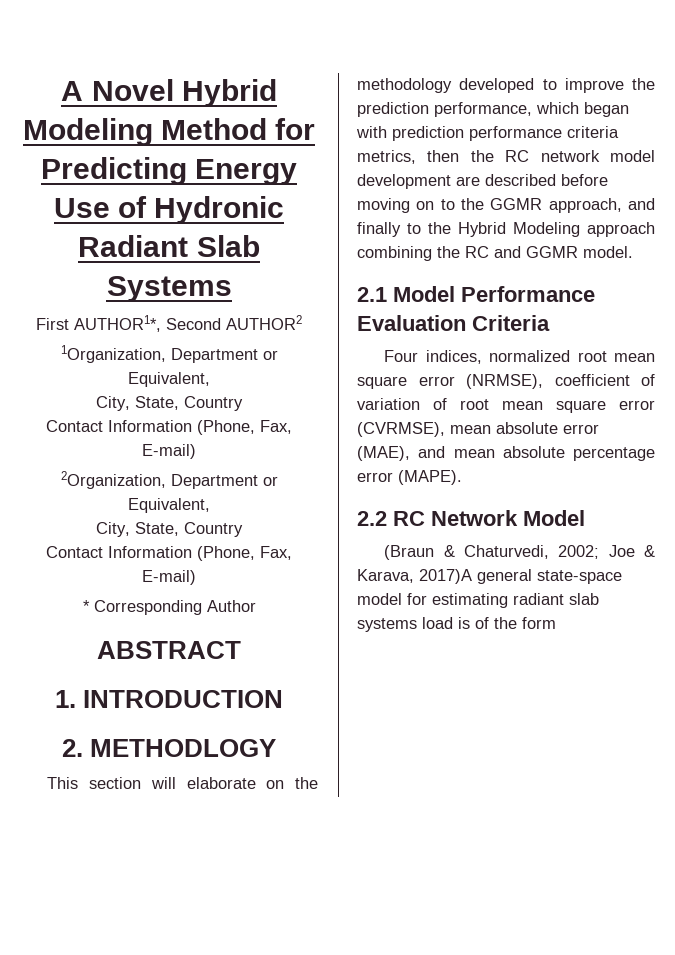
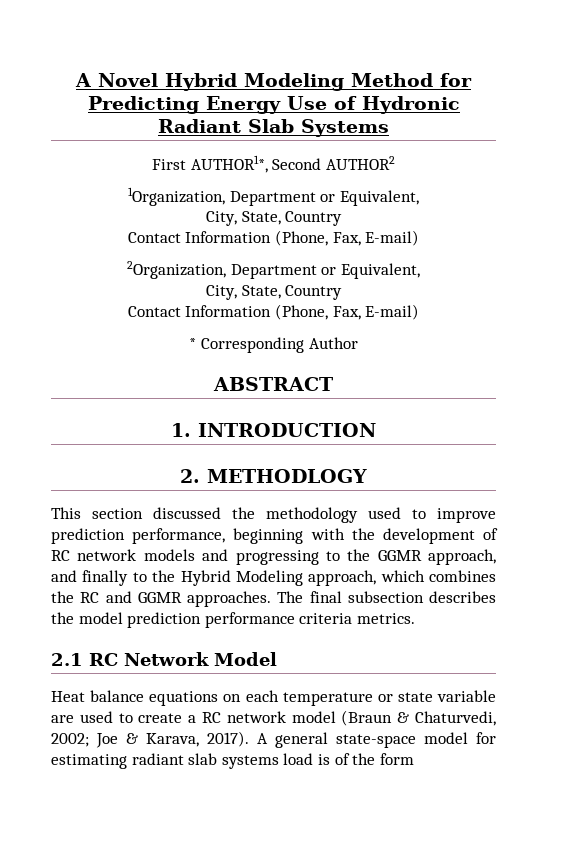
- This section will elaborate on the methodology developed to improve the prediction performance, which began with prediction performance criteria metrics, then the RC network model development are described before moving on to the GGMR approach, and finally to the Hybrid Modeling approach combining the RC and GGMR model.
- 2.1 Model Performance Evaluation Criteria
- Four indices, normalized root mean square error (NRMSE), coefficient of variation of root mean square error (CVRMSE), mean absolute error (MAE), and mean absolute percentage error (MAPE).
- 2.2 RC Network Model
- (Braun & Chaturvedi, 2002; Joe & Karava, 2017)A general state-space model for estimating radiant slab systems load is of the form
+ This section discussed the methodology used to improve prediction performance, beginning with the development of RC network models and progressing to the GGMR approach, and finally to the Hybrid Modeling approach, which combines the RC and GGMR approaches. The final subsection describes the model prediction performance criteria metrics.
+ 2.1 RC Network Model
+ Heat balance equations on each temperature or state variable are used to create a RC network model (Braun & Chaturvedi, 2002; Joe & Karava, 2017). A general state-space model for estimating radiant slab systems load is of the form

